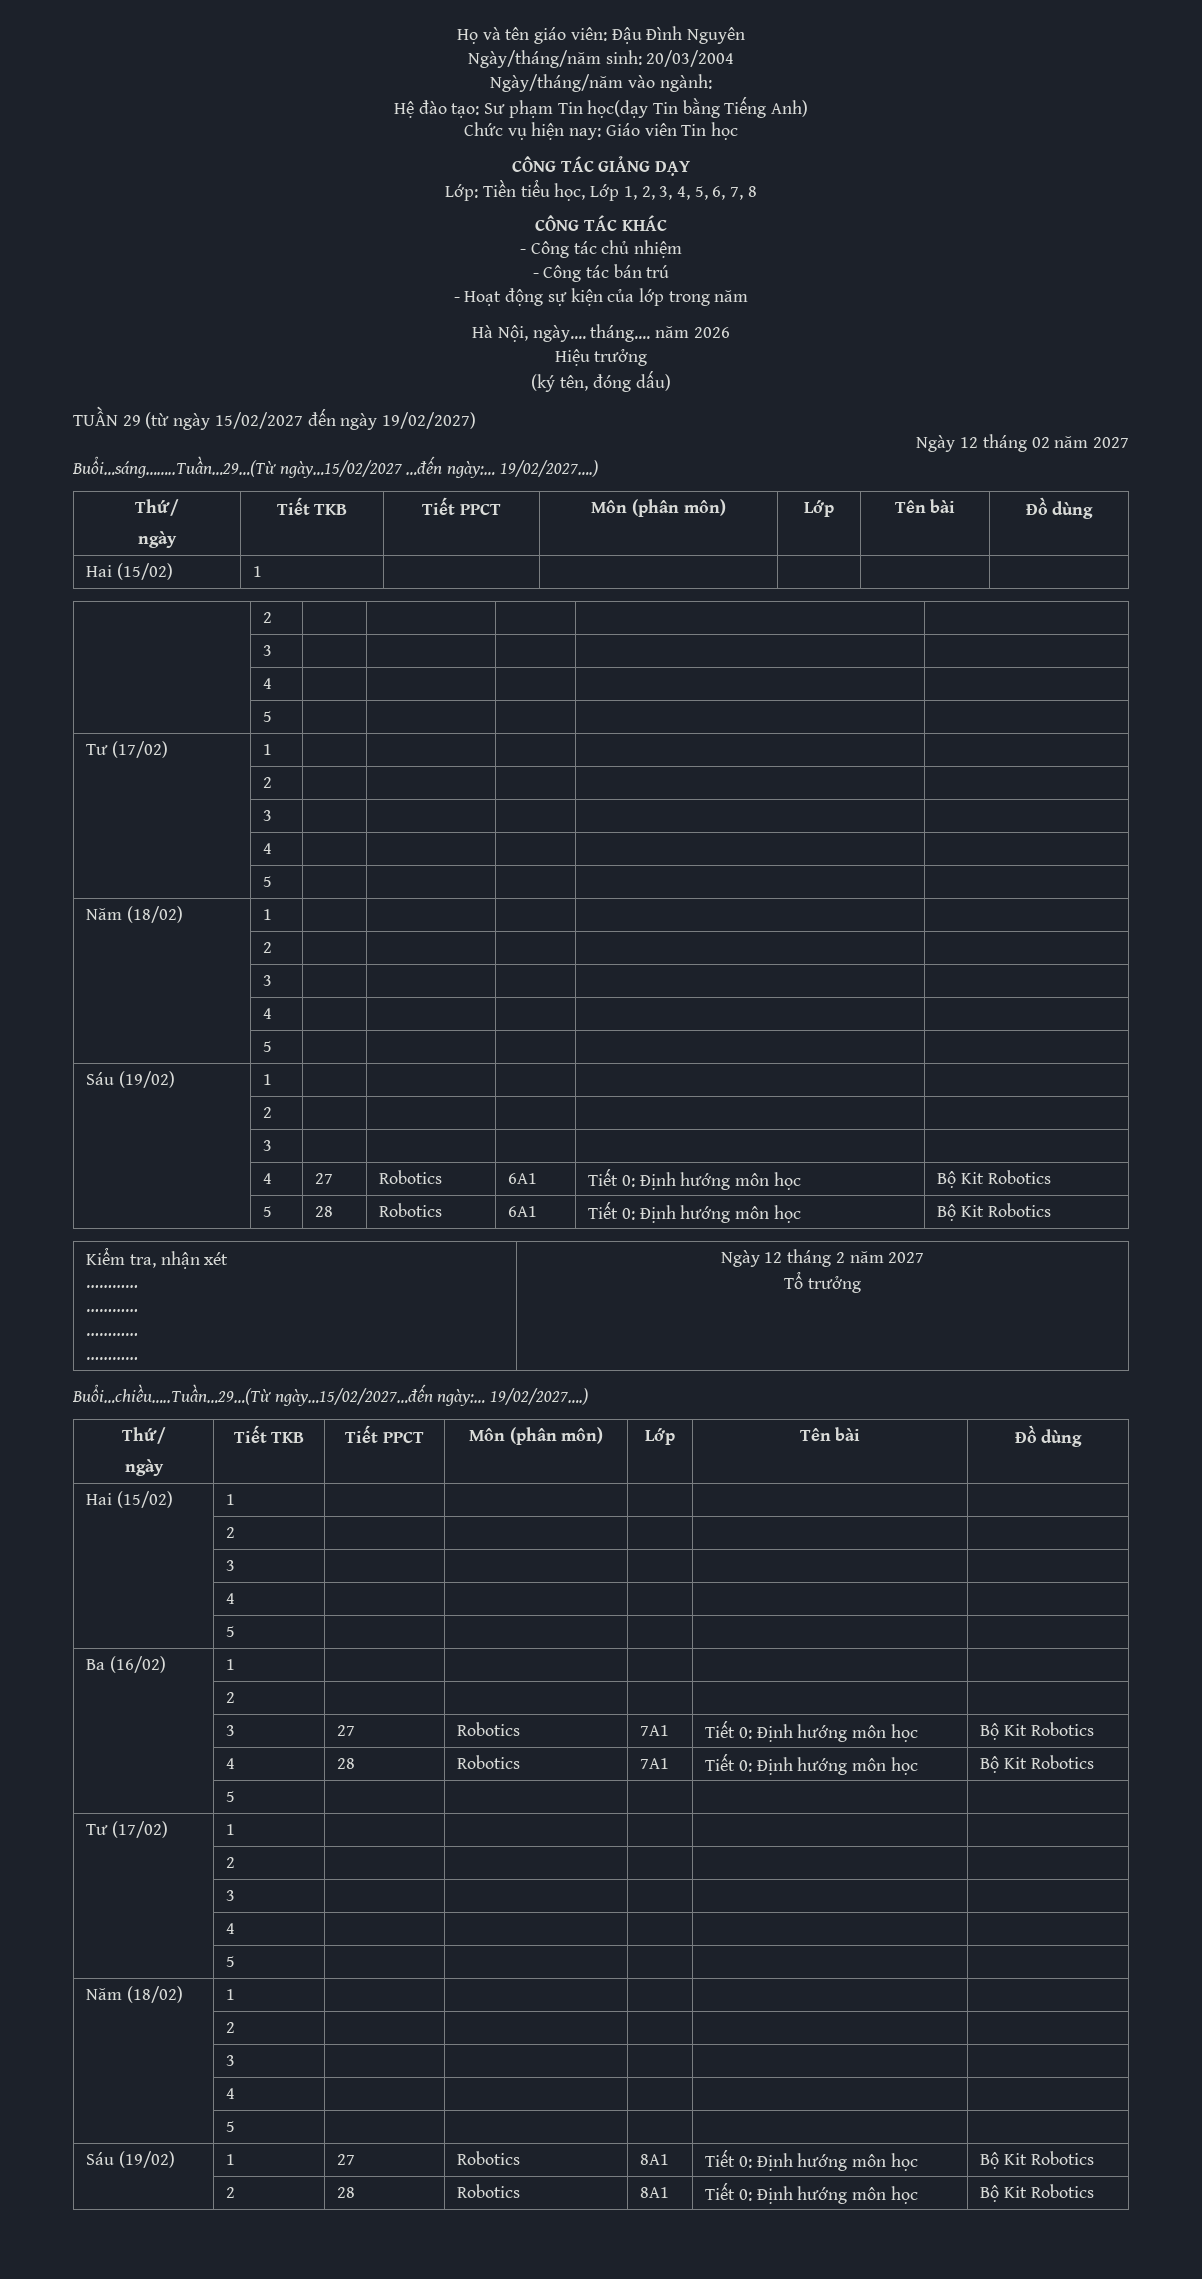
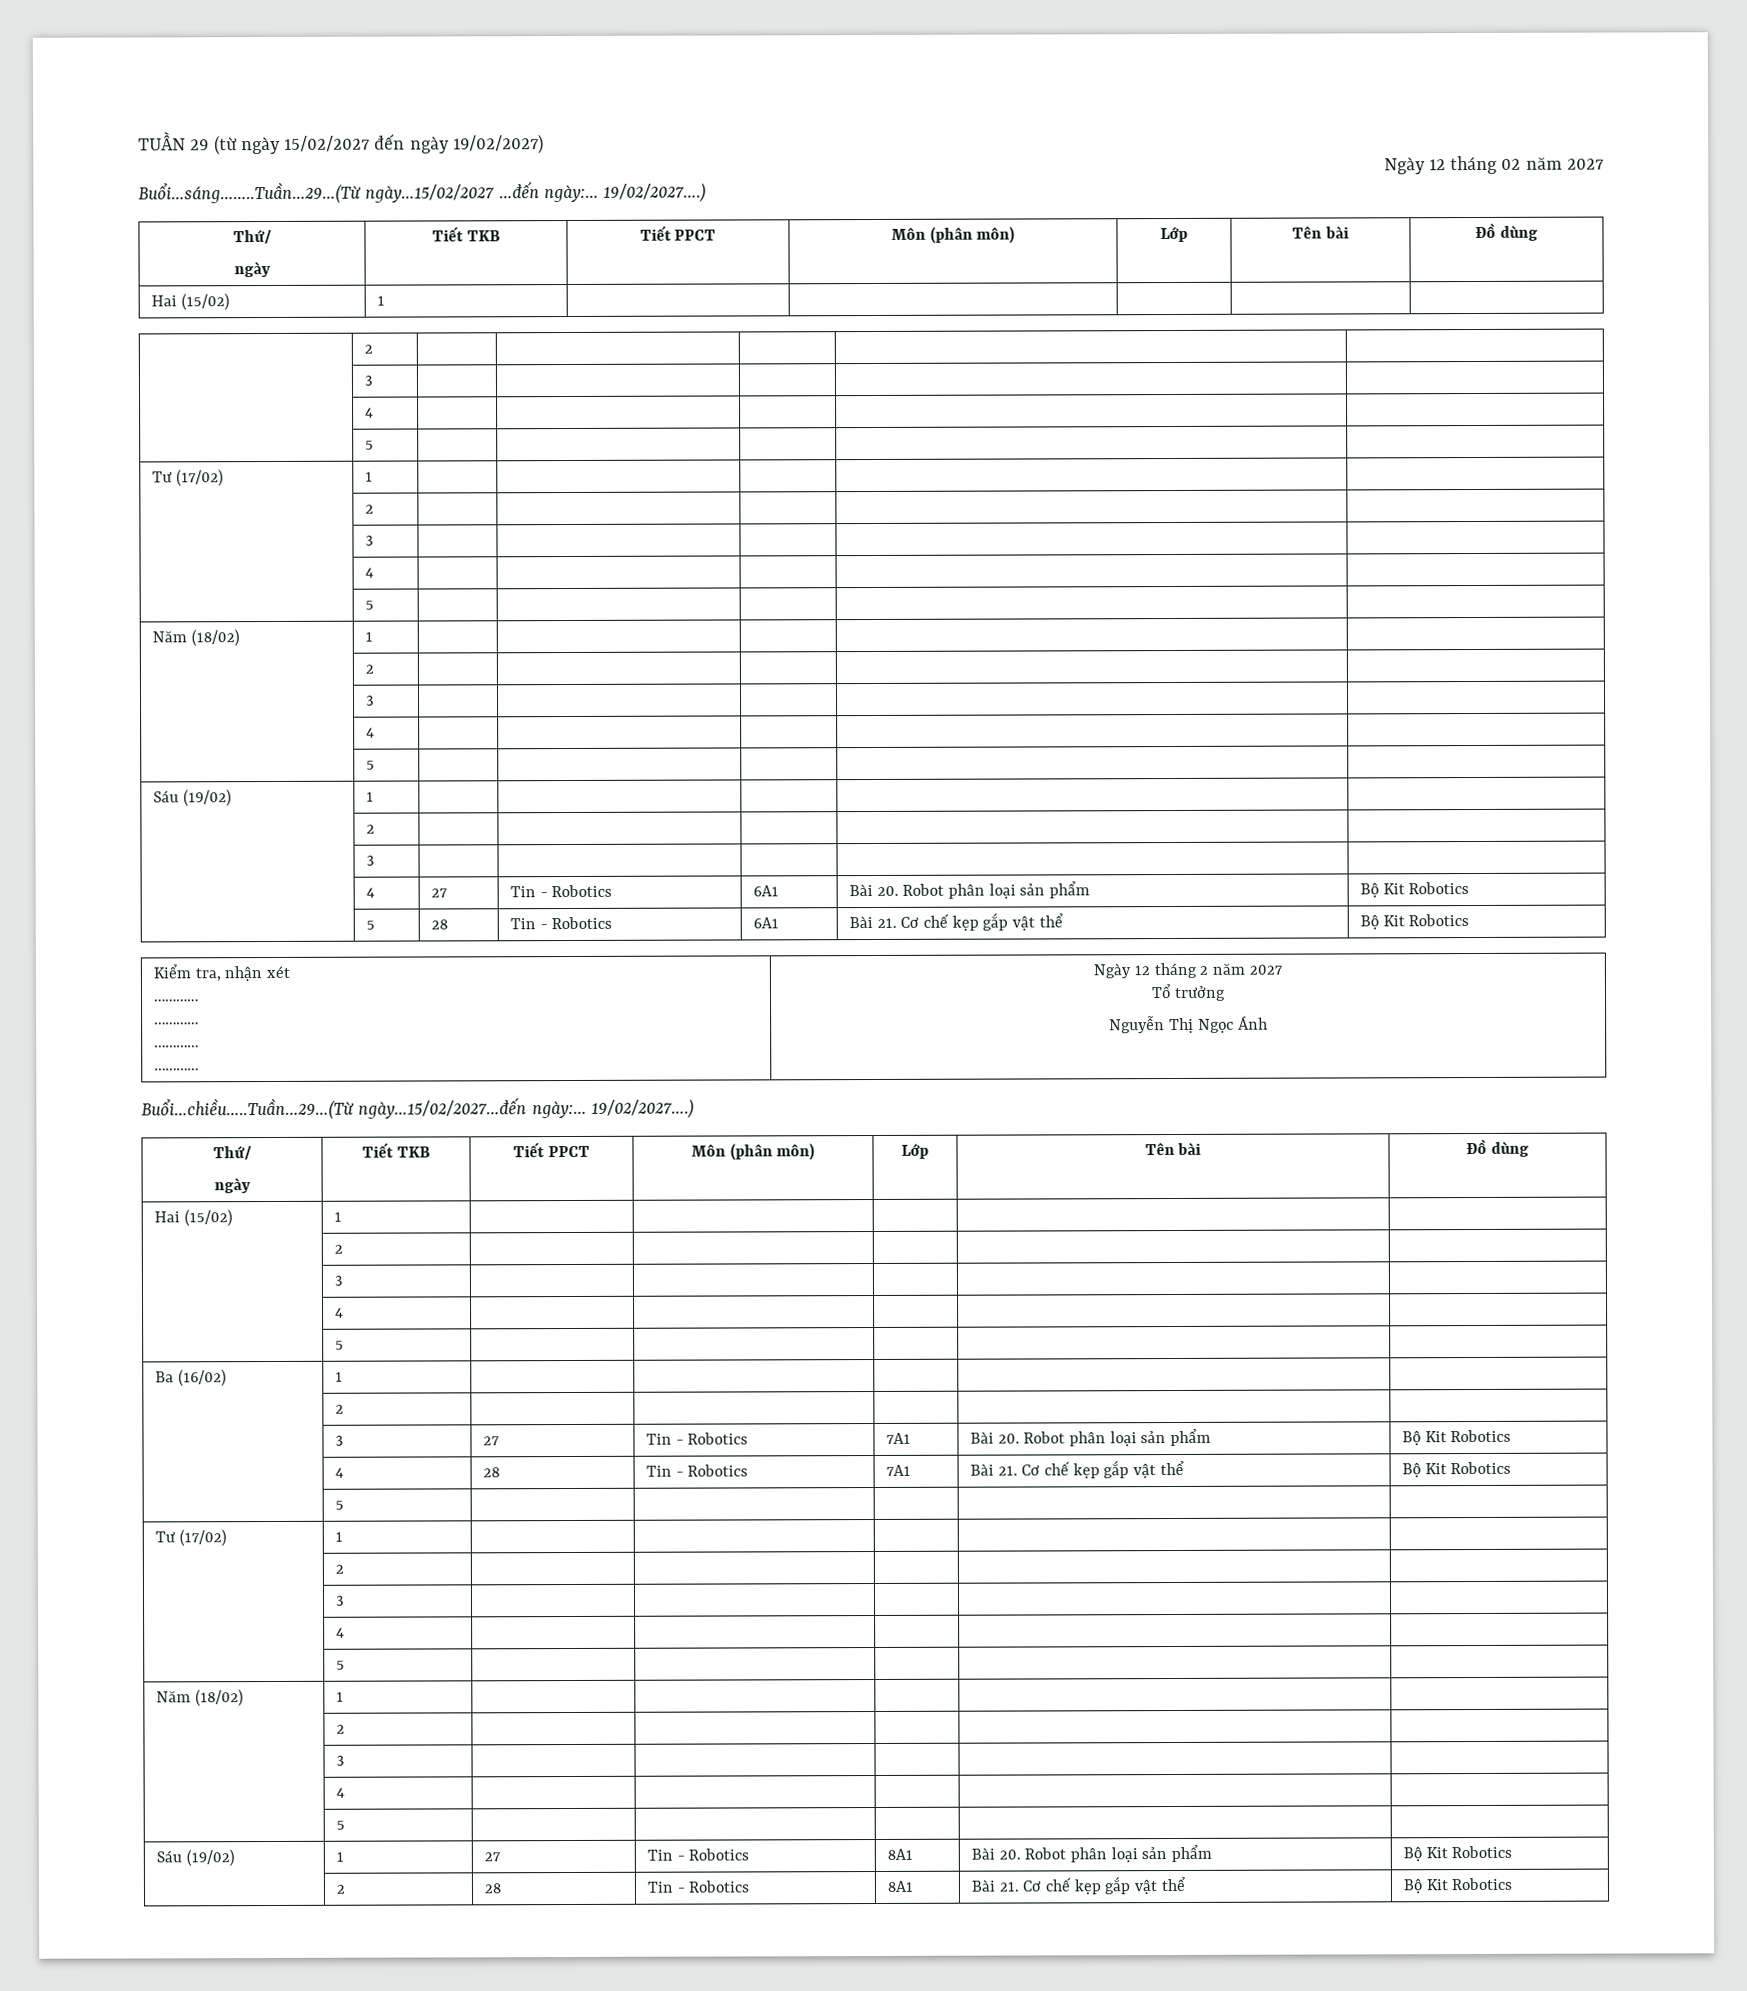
- Họ và tên giáo viên: Đậu Đình Nguyên
- Ngày/tháng/năm sinh: 20/03/2004
- Ngày/tháng/năm vào ngành:
- Hệ đào tạo: Sư phạm Tin học(dạy Tin bằng Tiếng Anh)
- Chức vụ hiện nay: Giáo viên Tin học
- CÔNG TÁC GIẢNG DẠY
- Lớp: Tiền tiểu học, Lớp 1, 2, 3, 4, 5, 6, 7, 8
- CÔNG TÁC KHÁC
- - Công tác chủ nhiệm
- - Công tác bán trú
- - Hoạt động sự kiện của lớp trong năm
- Hà Nội, ngày.... tháng.... năm 2026
- Hiệu trưởng
- (ký tên, đóng dấu)
- | 4 | 27 | Robotics | 6A1 | Tiết 0: Định hướng môn học | Bộ Kit Robotics
+ | 4 | 27 | Tin - Robotics | 6A1 | Bài 20. Robot phân loại sản phẩm | Bộ Kit Robotics
- | 5 | 28 | Robotics | 6A1 | Tiết 0: Định hướng môn học | Bộ Kit Robotics
+ | 5 | 28 | Tin - Robotics | 6A1 | Bài 21. Cơ chế kẹp gắp vật thể | Bộ Kit Robotics
  Kiểm tra, nhận xét
  …………
  …………
  …………
  ………… | Ngày 12 tháng 2 năm 2027
  Tổ trưởng
+ Nguyễn Thị Ngọc Ánh
- | 3 | 27 | Robotics | 7A1 | Tiết 0: Định hướng môn học | Bộ Kit Robotics
+ | 3 | 27 | Tin - Robotics | 7A1 | Bài 20. Robot phân loại sản phẩm | Bộ Kit Robotics
- | 4 | 28 | Robotics | 7A1 | Tiết 0: Định hướng môn học | Bộ Kit Robotics
+ | 4 | 28 | Tin - Robotics | 7A1 | Bài 21. Cơ chế kẹp gắp vật thể | Bộ Kit Robotics
- Sáu (19/02) | 1 | 27 | Robotics | 8A1 | Tiết 0: Định hướng môn học | Bộ Kit Robotics
+ Sáu (19/02) | 1 | 27 | Tin - Robotics | 8A1 | Bài 20. Robot phân loại sản phẩm | Bộ Kit Robotics
- | 2 | 28 | Robotics | 8A1 | Tiết 0: Định hướng môn học | Bộ Kit Robotics
+ | 2 | 28 | Tin - Robotics | 8A1 | Bài 21. Cơ chế kẹp gắp vật thể | Bộ Kit Robotics

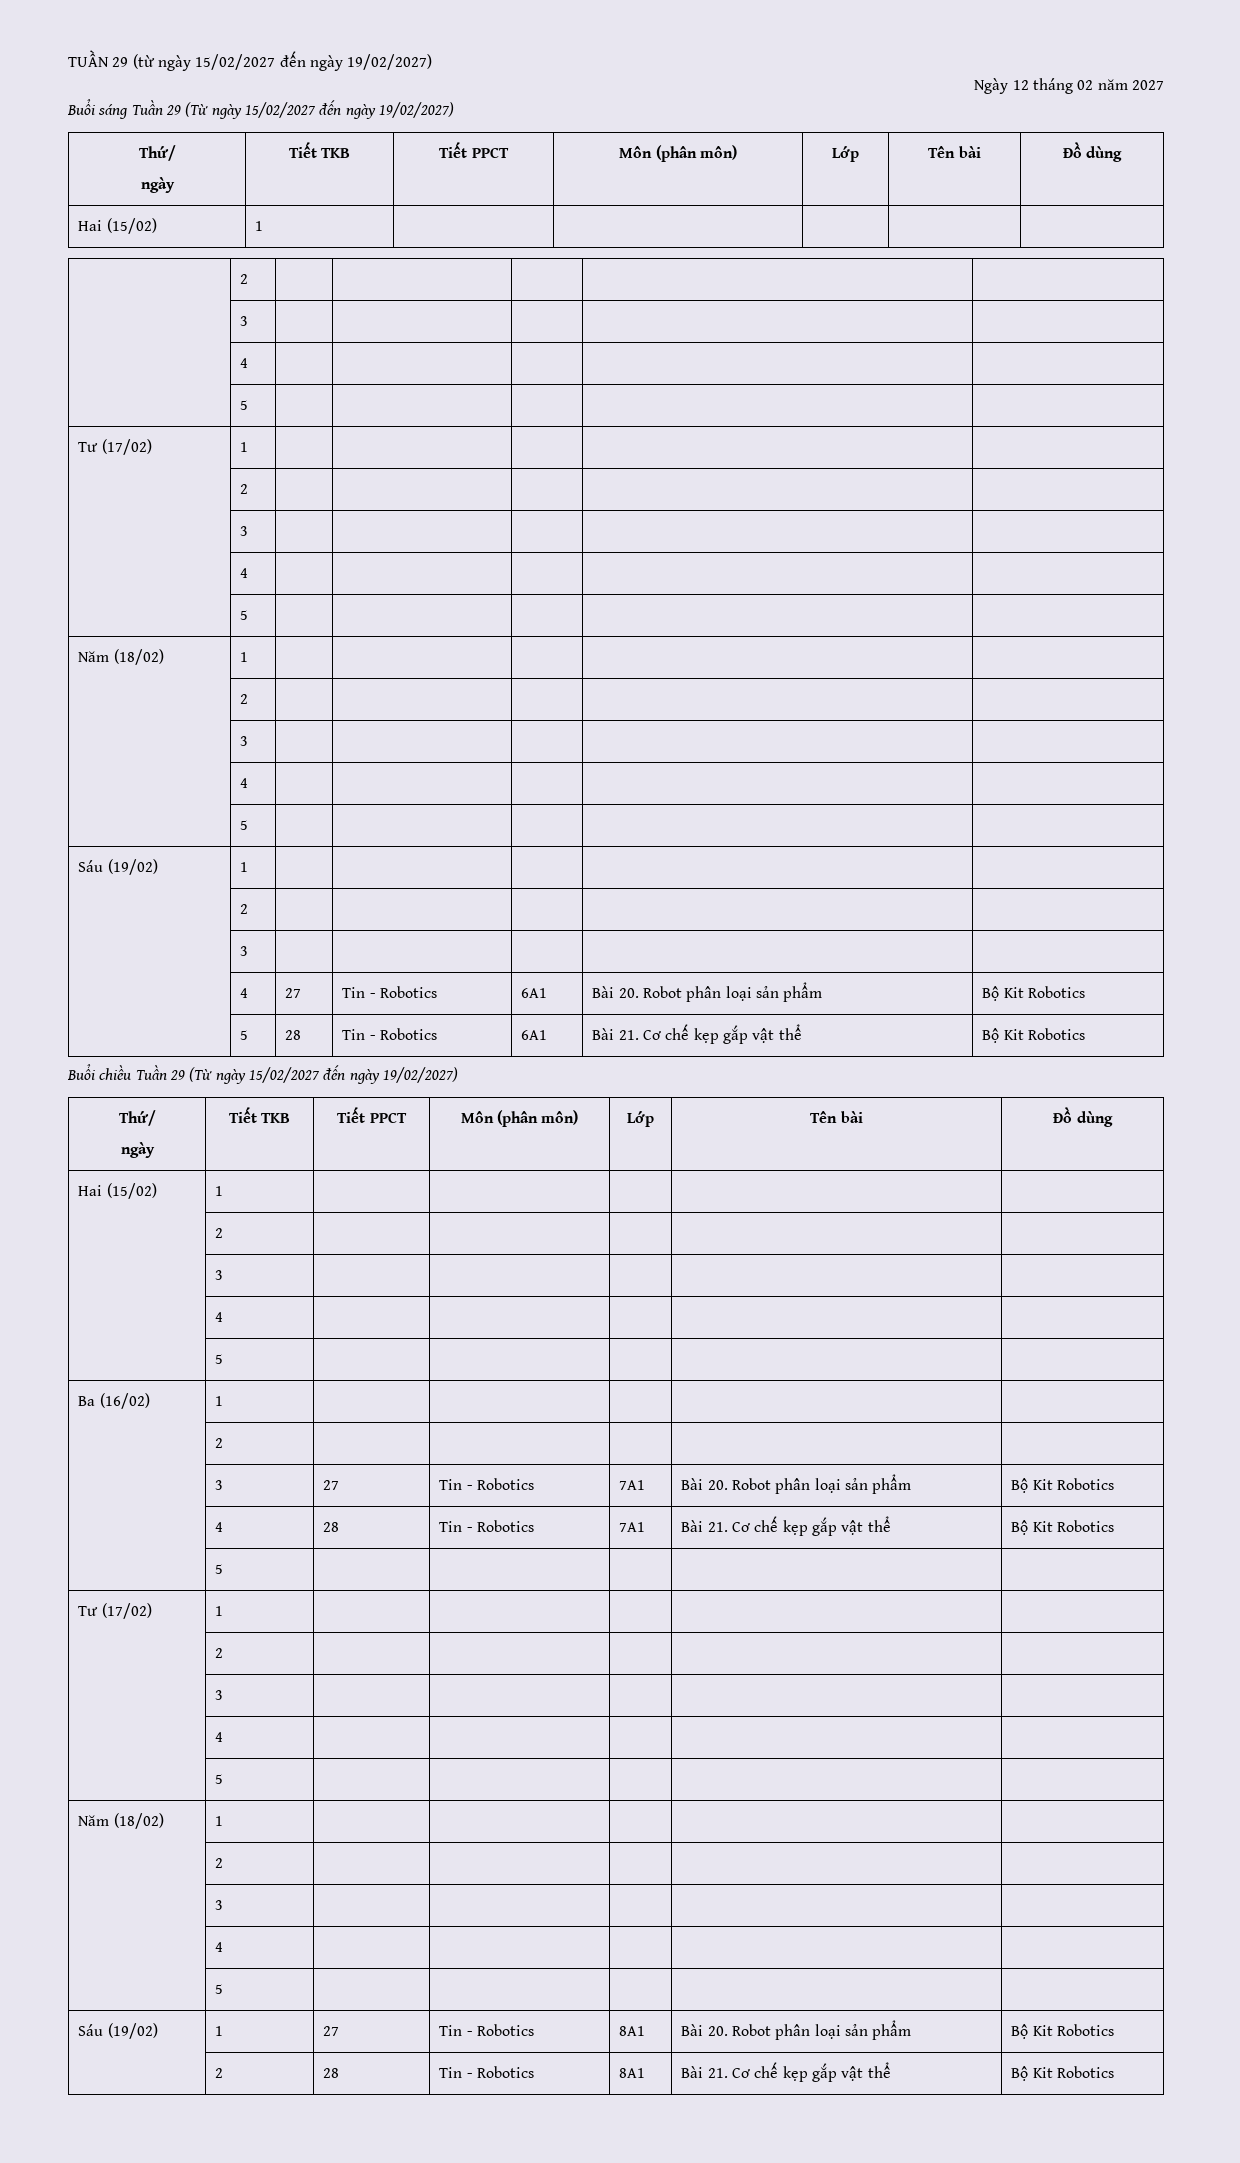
- Buổi…sáng……..Tuần…29…(Từ ngày…15/02/2027 …đến ngày:… 19/02/2027….)
+ Buổi sáng Tuần 29 (Từ ngày 15/02/2027 đến ngày 19/02/2027)
- Kiểm tra, nhận xét
- …………
- …………
- …………
- ………… | Ngày 12 tháng 2 năm 2027
- Tổ trưởng
- Nguyễn Thị Ngọc Ánh
- Buổi…chiều…..Tuần…29…(Từ ngày…15/02/2027…đến ngày:… 19/02/2027….)
+ Buổi chiều Tuần 29 (Từ ngày 15/02/2027 đến ngày 19/02/2027)

